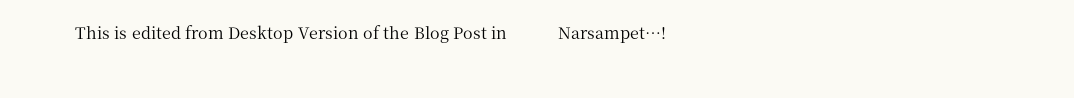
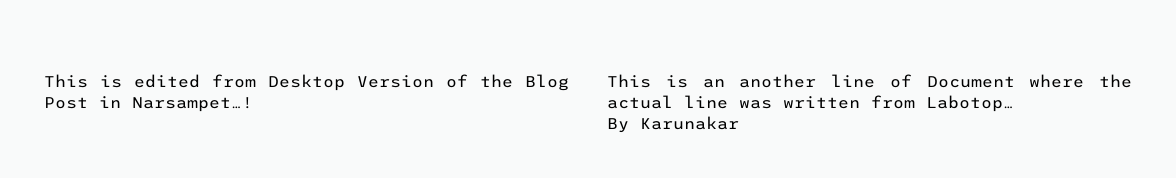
+ This is an another line of Document where the actual line was written from Labotop…
+ By Karunakar

